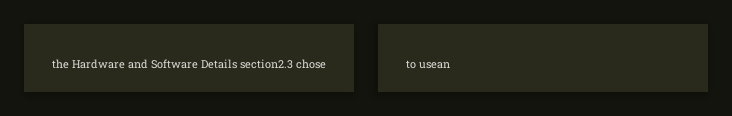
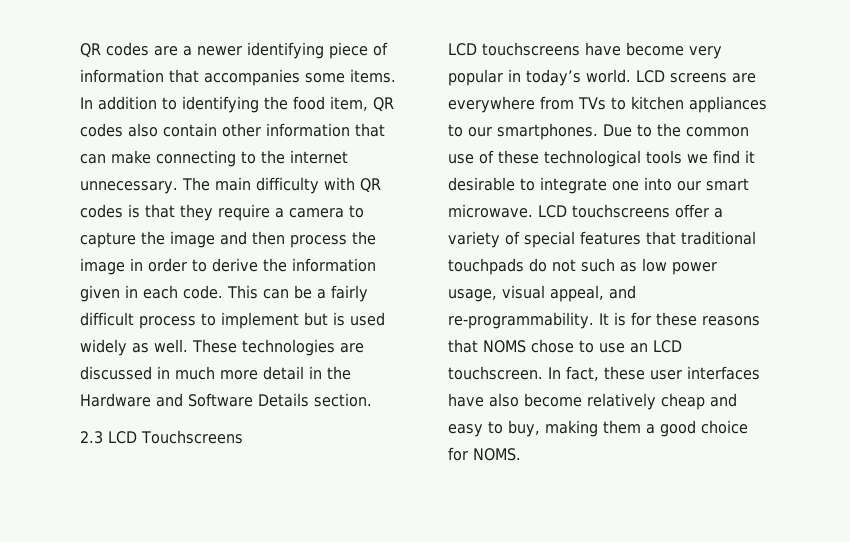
- the Hardware and Software Details section2.3 chose to usean
+ QR codes are a newer identifying piece of information that accompanies some items. In addition to identifying the food item, QR codes also contain other information that can make connecting to the internet unnecessary. The main difficulty with QR codes is that they require a camera to capture the image and then process the image in order to derive the information given in each code. This can be a fairly difficult process to implement but is used widely as well. These technologies are discussed in much more detail in the Hardware and Software Details section.
+ 2.3 LCD Touchscreens
+ LCD touchscreens have become very popular in today’s world. LCD screens are everywhere from TVs to kitchen appliances to our smartphones. Due to the common use of these technological tools we find it desirable to integrate one into our smart microwave. LCD touchscreens offer a variety of special features that traditional touchpads do not such as low power usage, visual appeal, and re-programmability. It is for these reasons that NOMS chose to use an LCD touchscreen. In fact, these user interfaces have also become relatively cheap and easy to buy, making them a good choice for NOMS.

